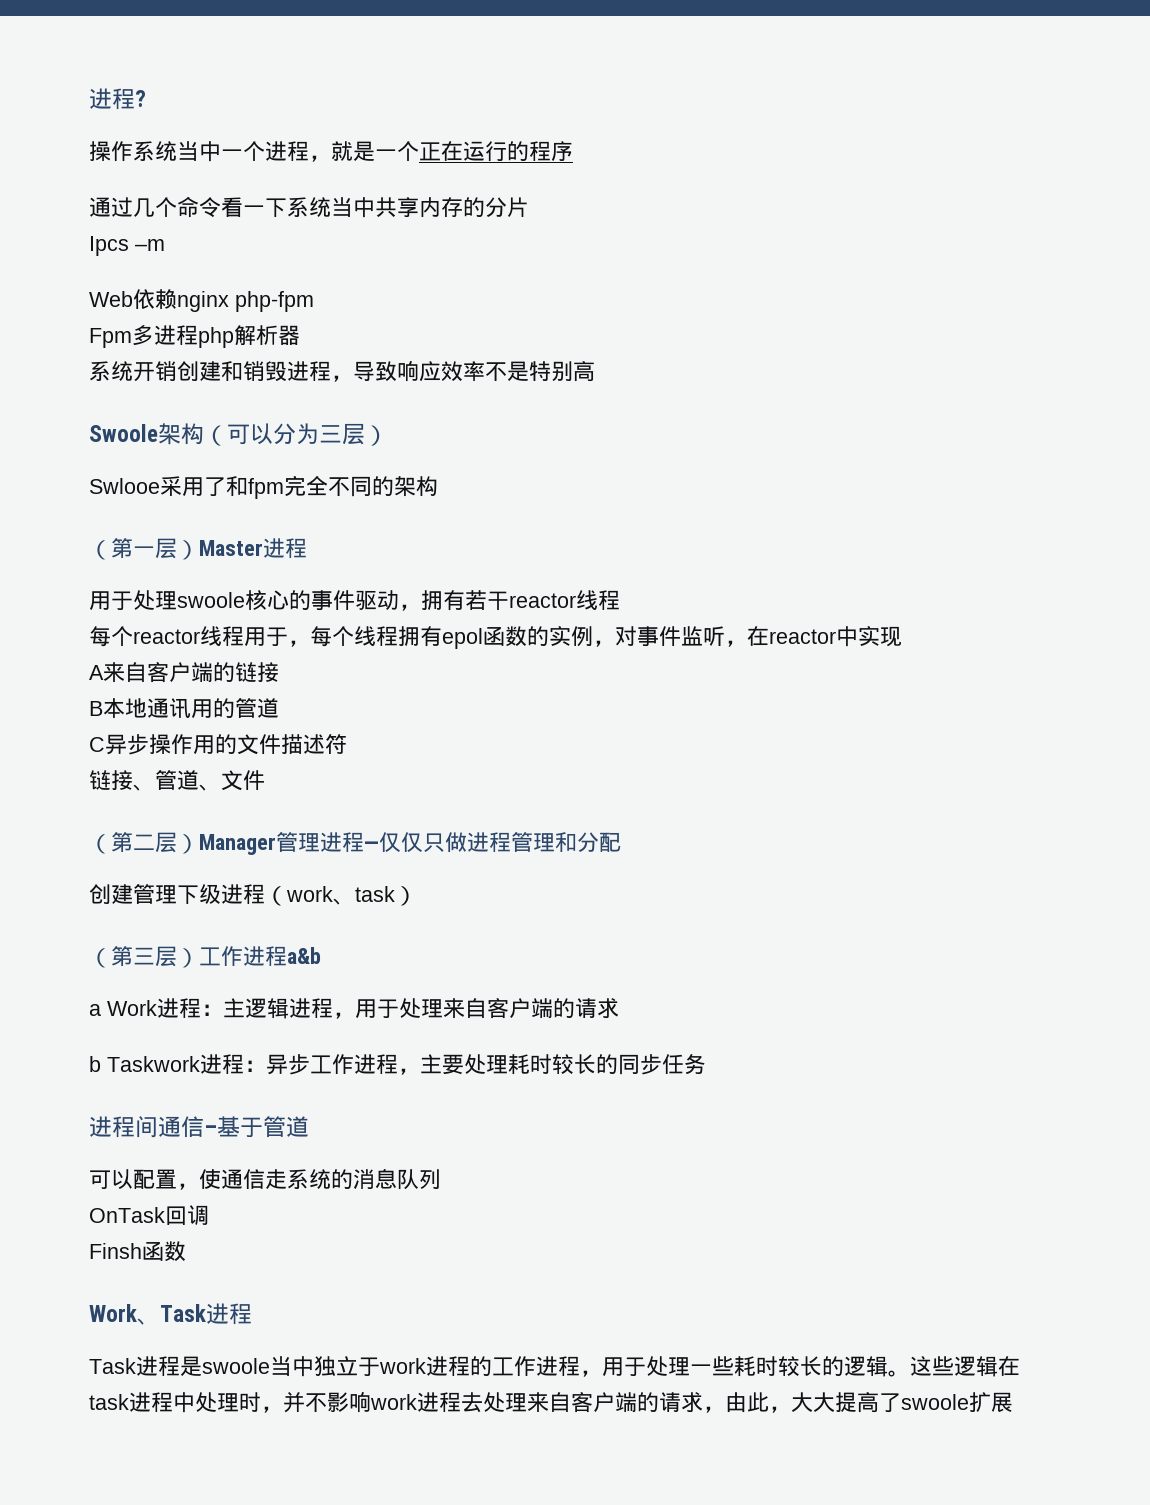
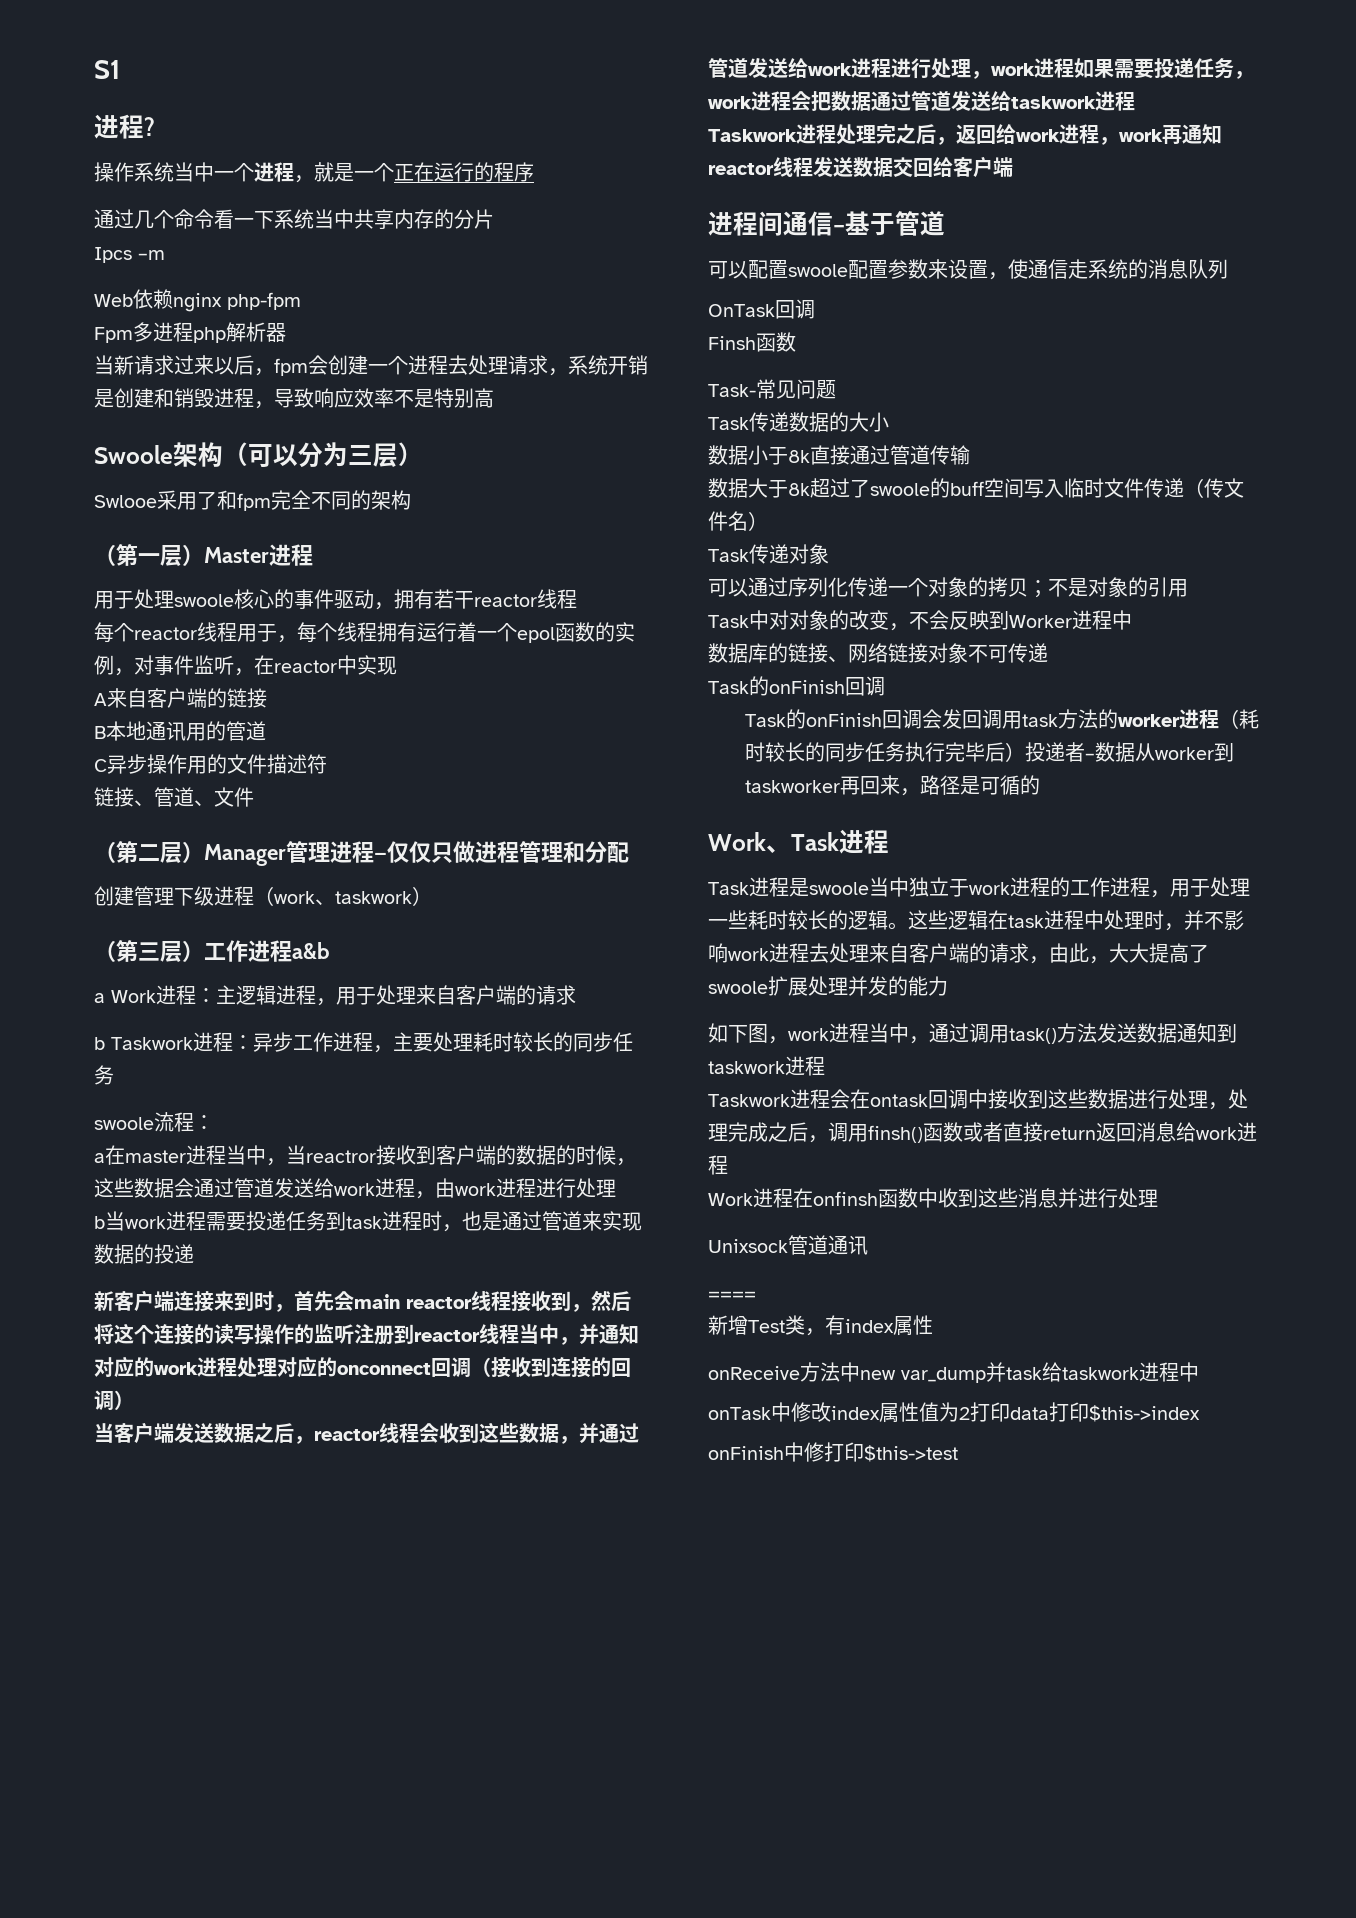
+ S1
- 系统开销创建和销毁进程，导致响应效率不是特别高
+ 当新请求过来以后，fpm会创建一个进程去处理请求，系统开销是创建和销毁进程，导致响应效率不是特别高
- 每个reactor线程用于，每个线程拥有epol函数的实例，对事件监听，在reactor中实现
+ 每个reactor线程用于，每个线程拥有运行着一个epol函数的实例，对事件监听，在reactor中实现
- 创建管理下级进程（work、task）
+ 创建管理下级进程（work、taskwork）
+ swoole流程：
+ a在master进程当中，当reactror接收到客户端的数据的时候，这些数据会通过管道发送给work进程，由work进程进行处理
+ b当work进程需要投递任务到task进程时，也是通过管道来实现数据的投递
+ 新客户端连接来到时，首先会main reactor线程接收到，然后将这个连接的读写操作的监听注册到reactor线程当中，并通知对应的work进程处理对应的onconnect回调（接收到连接的回调）
+ 当客户端发送数据之后，reactor线程会收到这些数据，并通过管道发送给work进程进行处理，work进程如果需要投递任务，work进程会把数据通过管道发送给taskwork进程
+ Taskwork进程处理完之后，返回给work进程，work再通知reactor线程发送数据交回给客户端
- 可以配置，使通信走系统的消息队列
+ 可以配置swoole配置参数来设置，使通信走系统的消息队列
+ Task-常见问题
+ Task传递数据的大小
+ 数据小于8k直接通过管道传输
+ 数据大于8k超过了swoole的buff空间写入临时文件传递（传文件名）
+ Task传递对象
+ 可以通过序列化传递一个对象的拷贝；不是对象的引用
+ Task中对对象的改变，不会反映到Worker进程中
+ 数据库的链接、网络链接对象不可传递
+ Task的onFinish回调
+ Task的onFinish回调会发回调用task方法的worker进程（耗时较长的同步任务执行完毕后）投递者–数据从worker到taskworker再回来，路径是可循的
- 这些逻辑在task进程中处理时，并不影响work进程去处理来自客户端的请求，由此，大大提高了swoole扩展
+ 这些逻辑在task进程中处理时，并不影响work进程去处理来自客户端的请求，由此，大大提高了swoole扩展处理并发的能力
+ 如下图，work进程当中，通过调用task()方法发送数据通知到taskwork进程
+ Taskwork进程会在ontask回调中接收到这些数据进行处理，处理完成之后，调用finsh()函数或者直接return返回消息给work进程
+ Work进程在onfinsh函数中收到这些消息并进行处理
+ Unixsock管道通讯
+ ====
+ 新增Test类，有index属性
+ onReceive方法中new var_dump并task给taskwork进程中
+ onTask中修改index属性值为2打印data打印$this->index
+ onFinish中修打印$this->test

